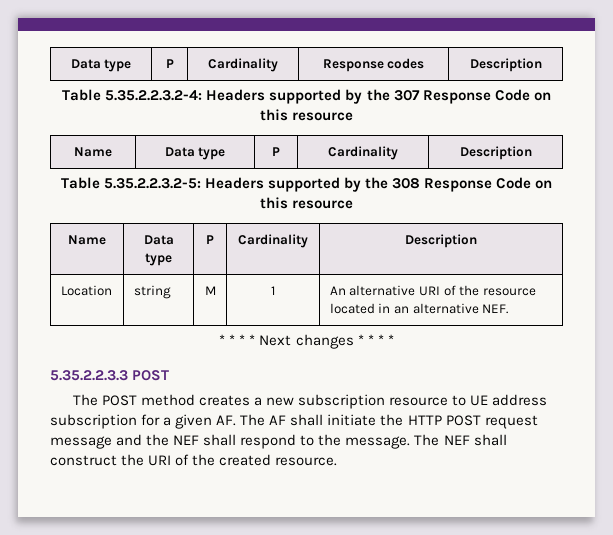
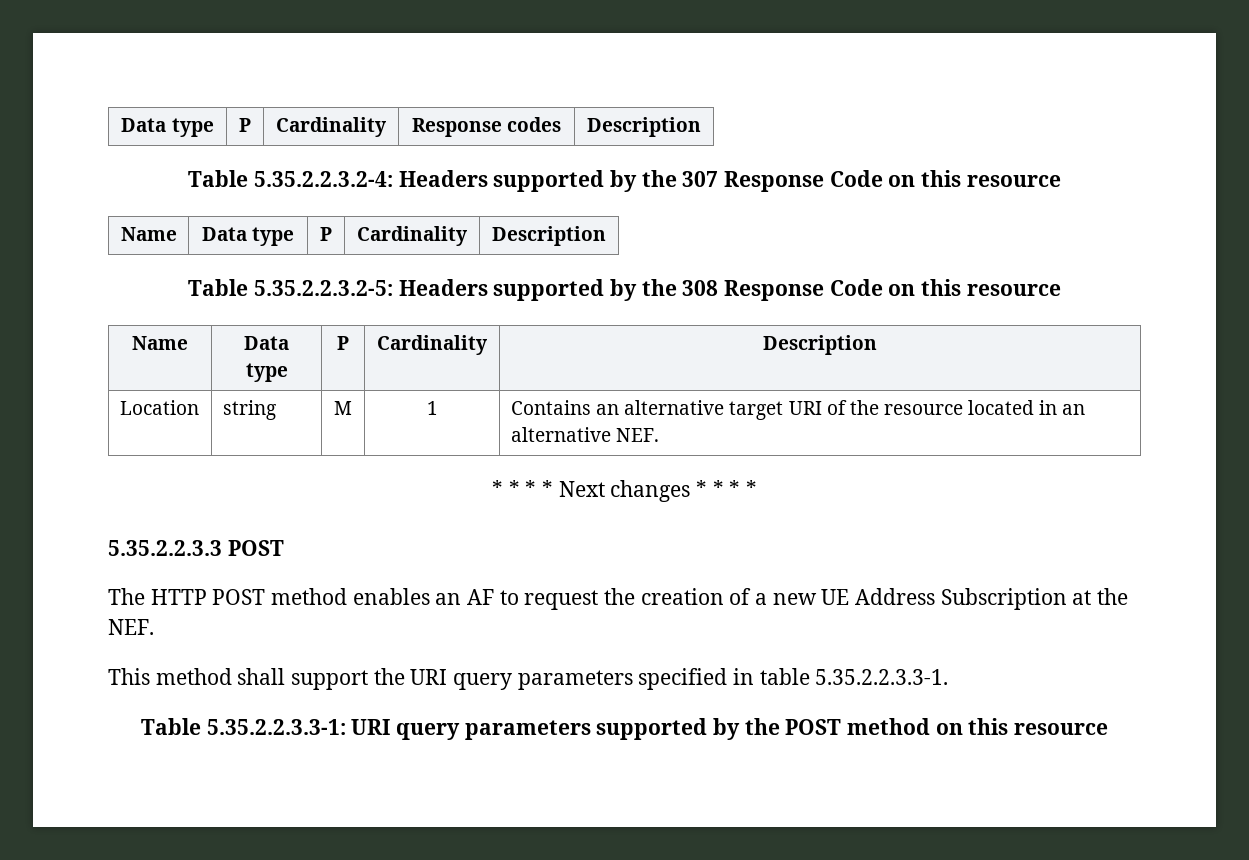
- Location | string | M | 1 | An alternative URI of the resource located in an alternative NEF.
+ Location | string | M | 1 | Contains an alternative target URI of the resource located in an alternative NEF.
- The POST method creates a new subscription resource to UE address subscription for a given AF. The AF shall initiate the HTTP POST request message and the NEF shall respond to the message. The NEF shall construct the URI of the created resource.
+ The HTTP POST method enables an AF to request the creation of a new UE Address Subscription at the NEF.
+ This method shall support the URI query parameters specified in table 5.35.2.2.3.3-1.
+ Table 5.35.2.2.3.3-1: URI query parameters supported by the POST method on this resource

